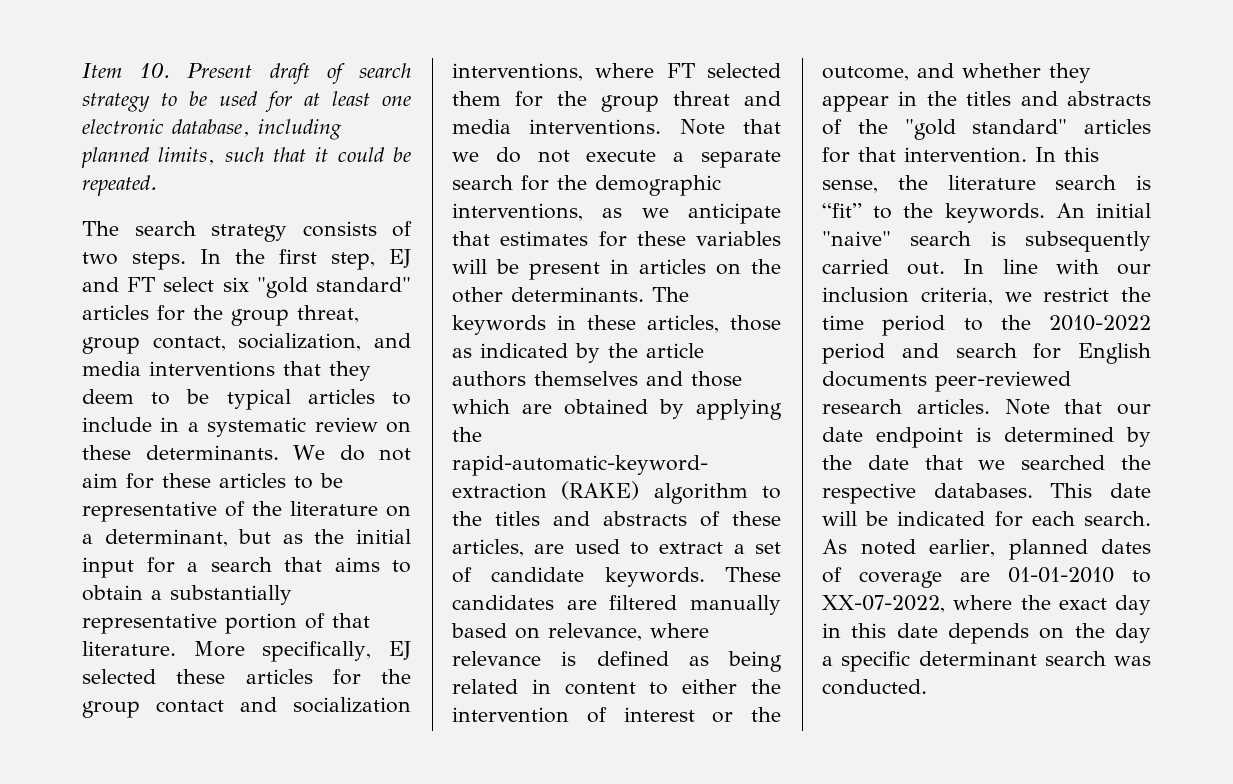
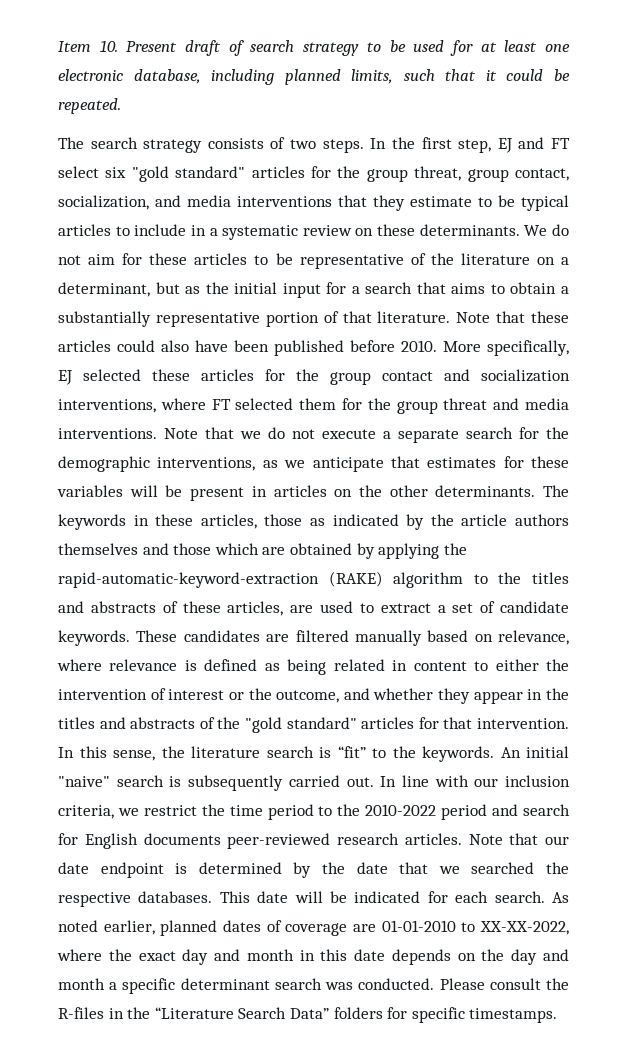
- In the first step, EJ and FT select six "gold standard" articles for the group threat, group contact, socialization, and media interventions that they deem to be typical articles to include in a systematic review on these determinants.
+ In the first step, EJ and FT select six "gold standard" articles for the group threat, group contact, socialization, and media interventions that they estimate to be typical articles to include in a systematic review on these determinants.
+ Note that these articles could also have been published before 2010.
- As noted earlier, planned dates of coverage are 01-01-2010 to XX-07-2022, where the exact day in this date depends on the day a specific determinant search was conducted.
+ As noted earlier, planned dates of coverage are 01-01-2010 to XX-XX-2022, where the exact day and month in this date depends on the day and month a specific determinant search was conducted.
+ Please consult the R-files in the “Literature Search Data” folders for specific timestamps.

